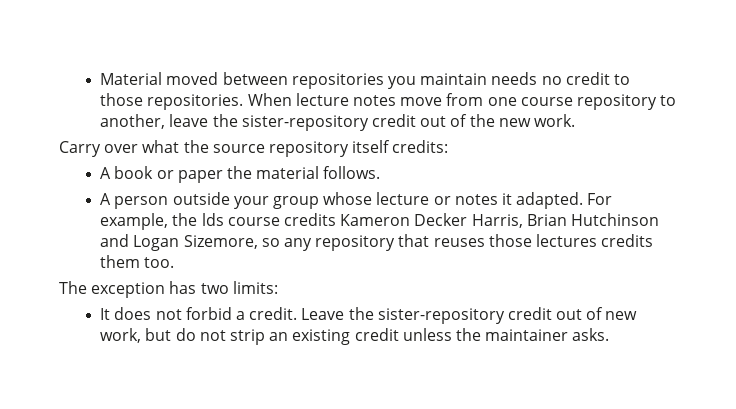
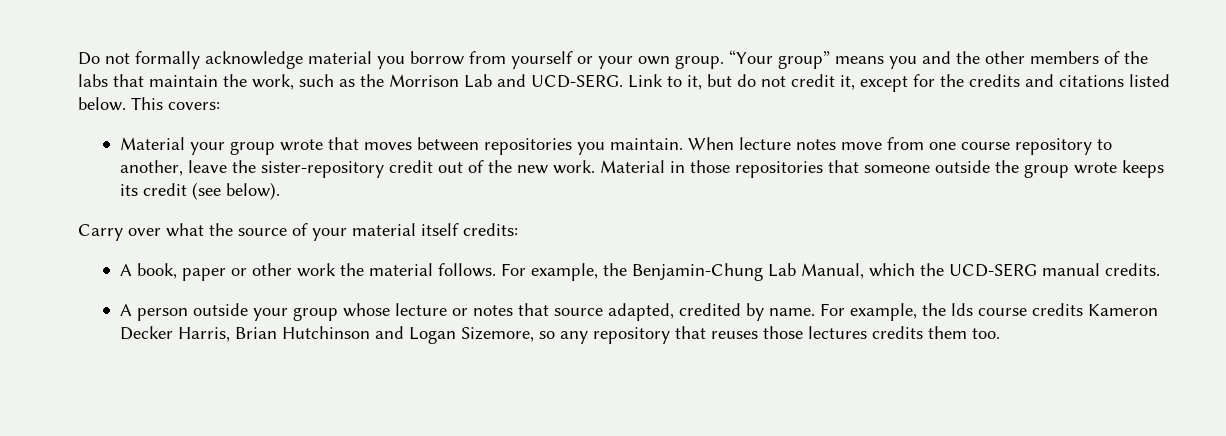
- Material moved between repositories you maintain needs no credit to those repositories.
+ Do not formally acknowledge material you borrow from yourself or your own group. “Your group” means you and the other members of the labs that maintain the work, such as the Morrison Lab and UCD-SERG. Link to it, but do not credit it, except for the credits and citations listed below. This covers:
+ Material your group wrote that moves between repositories you maintain.
+ Material in those repositories that someone outside the group wrote keeps its credit (see below).
- Carry over what the source repository itself credits:
+ Carry over what the source of your material itself credits:
- A book or paper the material follows.
+ A book, paper or other work the material follows. For example, the Benjamin-Chung Lab Manual, which the UCD-SERG manual credits.
- A person outside your group whose lecture or notes it adapted.
+ A person outside your group whose lecture or notes that source adapted, credited by name.
- The exception has two limits:
- It does not forbid a credit. Leave the sister-repository credit out of new work, but do not strip an existing credit unless the maintainer asks.

